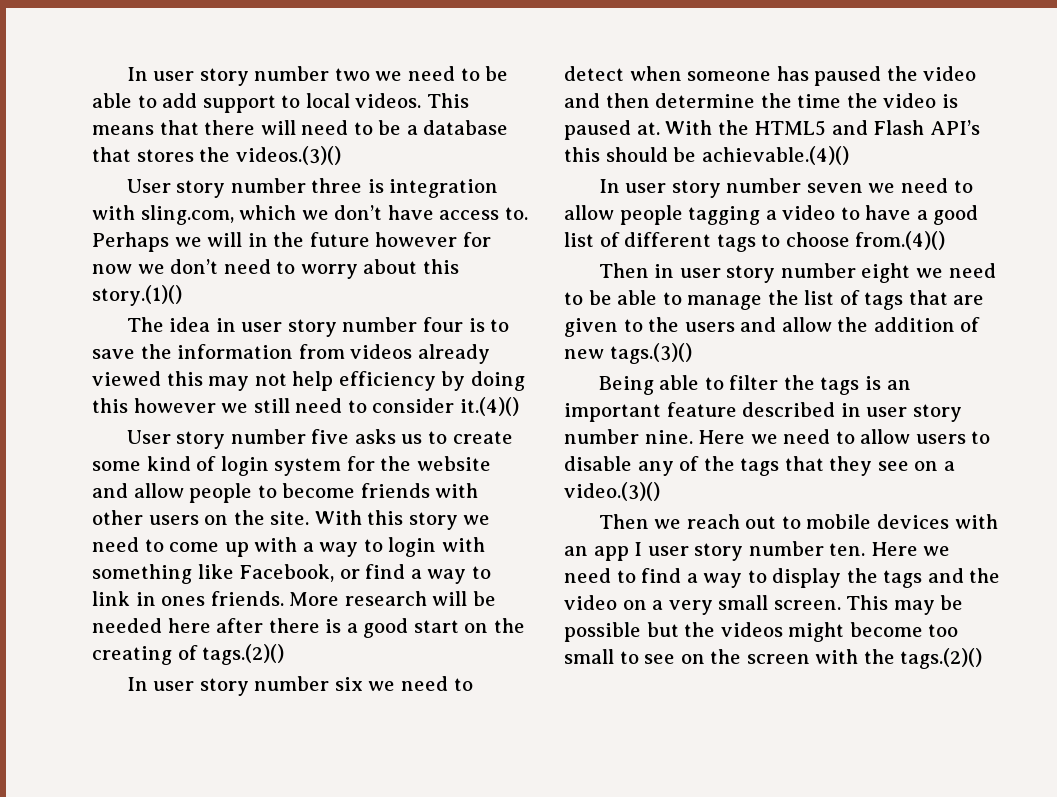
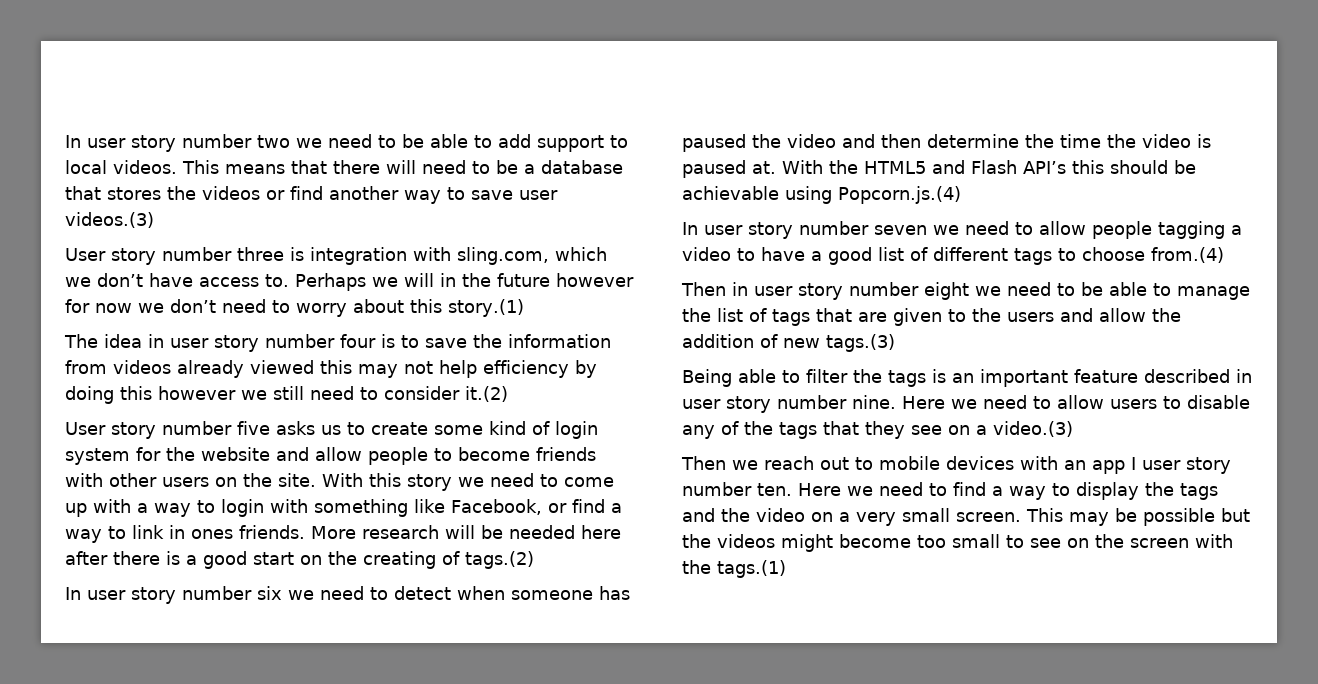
- This means that there will need to be a database that stores the videos.(3)()
+ This means that there will need to be a database that stores the videos or find another way to save user videos.(3)
- Perhaps we will in the future however for now we don’t need to worry about this story.(1)()
+ Perhaps we will in the future however for now we don’t need to worry about this story.(1)
- The idea in user story number four is to save the information from videos already viewed this may not help efficiency by doing this however we still need to consider it.(4)()
+ The idea in user story number four is to save the information from videos already viewed this may not help efficiency by doing this however we still need to consider it.(2)
- More research will be needed here after there is a good start on the creating of tags.(2)()
+ More research will be needed here after there is a good start on the creating of tags.(2)
- With the HTML5 and Flash API’s this should be achievable.(4)()
+ With the HTML5 and Flash API’s this should be achievable using Popcorn.js.(4)
- In user story number seven we need to allow people tagging a video to have a good list of different tags to choose from.(4)()
+ In user story number seven we need to allow people tagging a video to have a good list of different tags to choose from.(4)
- Then in user story number eight we need to be able to manage the list of tags that are given to the users and allow the addition of new tags.(3)()
+ Then in user story number eight we need to be able to manage the list of tags that are given to the users and allow the addition of new tags.(3)
- Here we need to allow users to disable any of the tags that they see on a video.(3)()
+ Here we need to allow users to disable any of the tags that they see on a video.(3)
- This may be possible but the videos might become too small to see on the screen with the tags.(2)()
+ This may be possible but the videos might become too small to see on the screen with the tags.(1)

